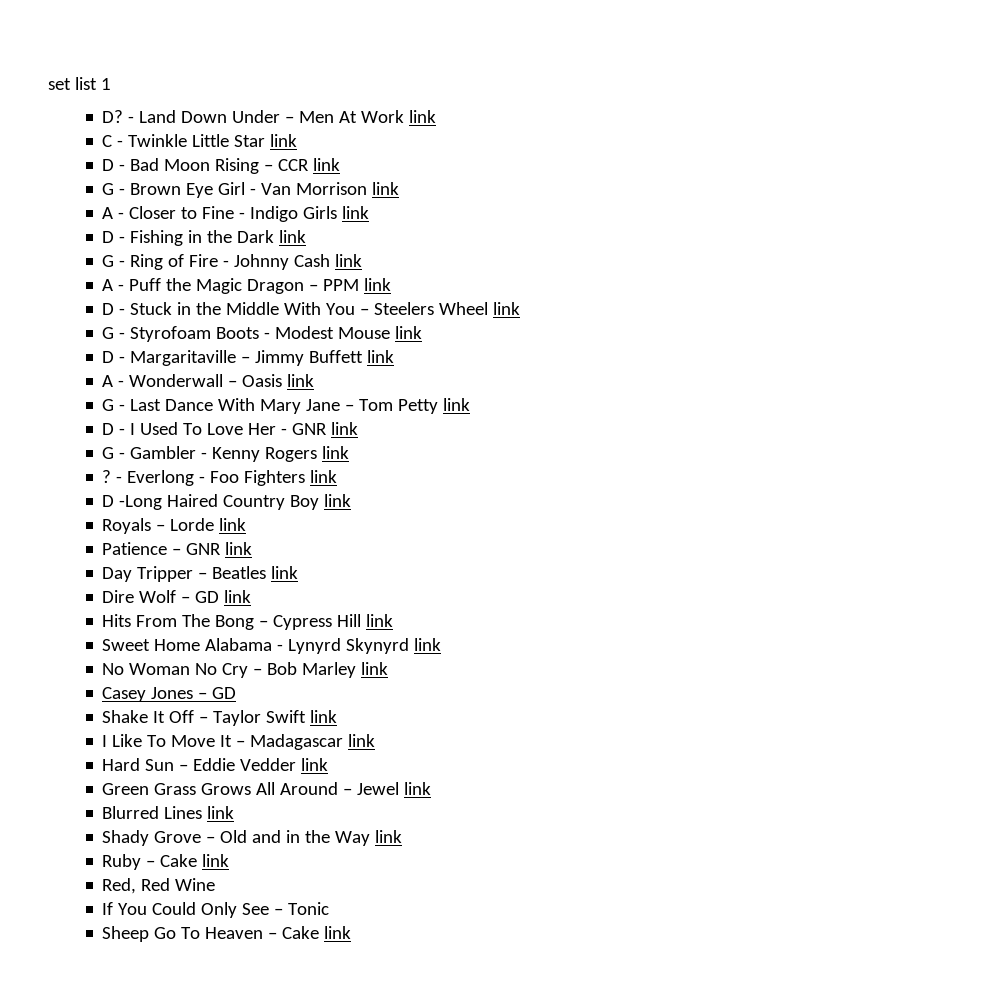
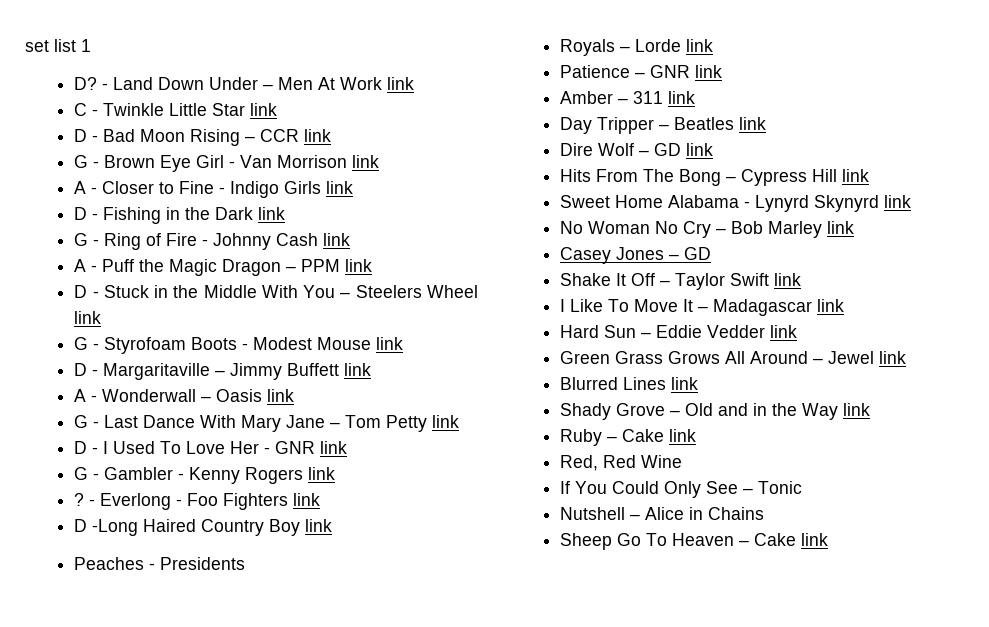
+ Peaches - Presidents
+ Amber – 311 link
+ Nutshell – Alice in Chains

